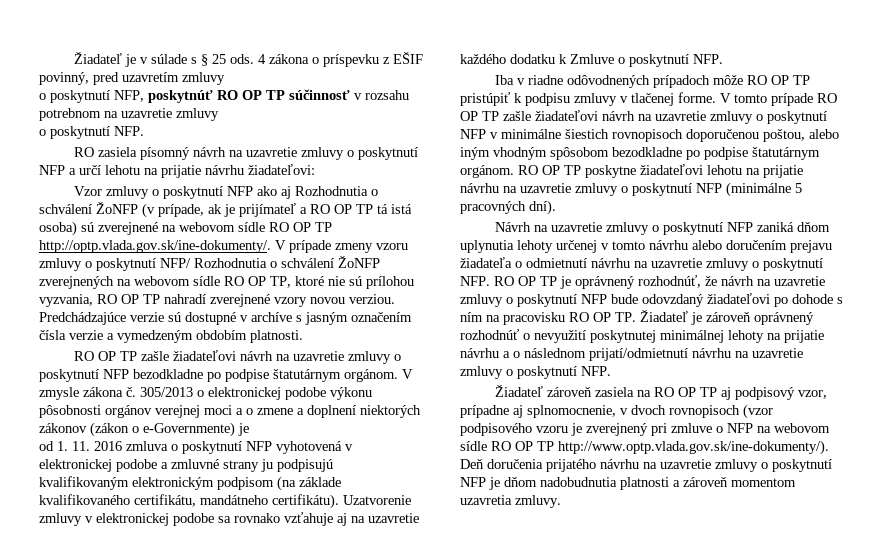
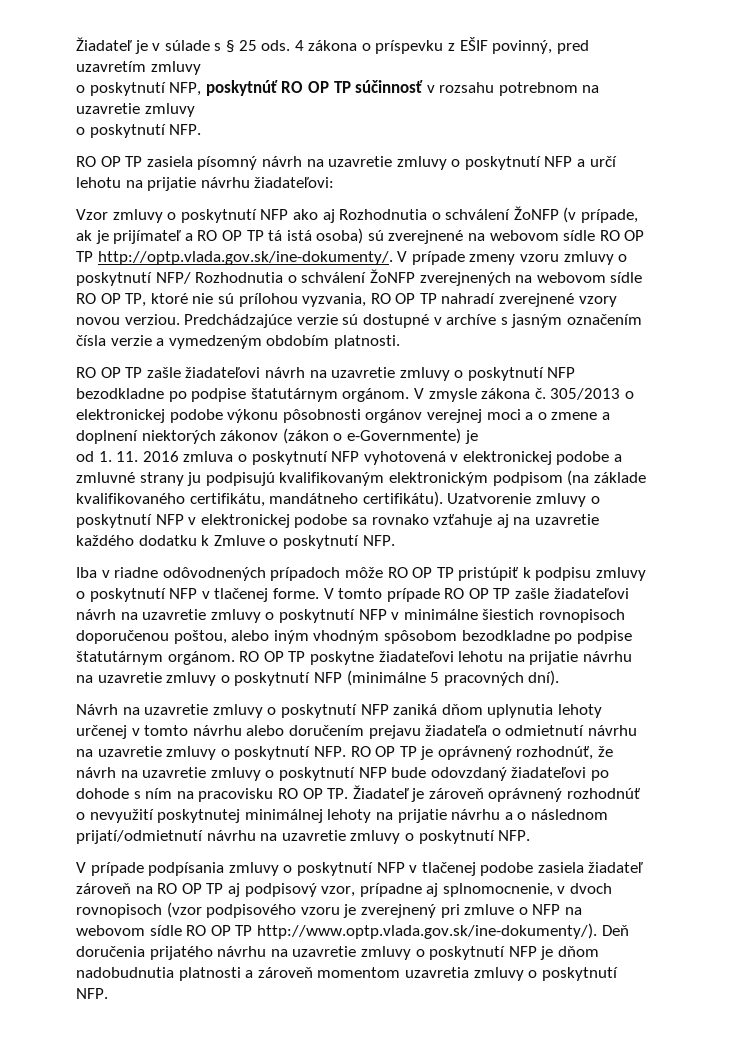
- RO zasiela písomný návrh na uzavretie zmluvy o poskytnutí NFP a určí lehotu na prijatie návrhu žiadateľovi:
+ RO OP TP zasiela písomný návrh na uzavretie zmluvy o poskytnutí NFP a určí lehotu na prijatie návrhu žiadateľovi:
- Uzatvorenie zmluvy v elektronickej podobe sa rovnako vzťahuje aj na uzavretie každého dodatku k Zmluve o poskytnutí NFP.
+ Uzatvorenie zmluvy o poskytnutí NFP v elektronickej podobe sa rovnako vzťahuje aj na uzavretie každého dodatku k Zmluve o poskytnutí NFP.
- Iba v riadne odôvodnených prípadoch môže RO OP TP pristúpiť k podpisu zmluvy v tlačenej forme.
+ Iba v riadne odôvodnených prípadoch môže RO OP TP pristúpiť k podpisu zmluvy o poskytnutí NFP v tlačenej forme.
- Žiadateľ zároveň zasiela na RO OP TP aj podpisový vzor, prípadne aj splnomocnenie, v dvoch rovnopisoch (vzor podpisového vzoru je zverejnený pri zmluve o NFP na webovom sídle RO OP TP http://www.optp.vlada.gov.sk/ine-dokumenty/). Deň doručenia prijatého návrhu na uzavretie zmluvy o poskytnutí NFP je dňom nadobudnutia platnosti a zároveň momentom uzavretia zmluvy.
+ V prípade podpísania zmluvy o poskytnutí NFP v tlačenej podobe zasiela žiadateľ zároveň na RO OP TP aj podpisový vzor, prípadne aj splnomocnenie, v dvoch rovnopisoch (vzor podpisového vzoru je zverejnený pri zmluve o NFP na webovom sídle RO OP TP http://www.optp.vlada.gov.sk/ine-dokumenty/). Deň doručenia prijatého návrhu na uzavretie zmluvy o poskytnutí NFP je dňom nadobudnutia platnosti a zároveň momentom uzavretia zmluvy o poskytnutí NFP.

